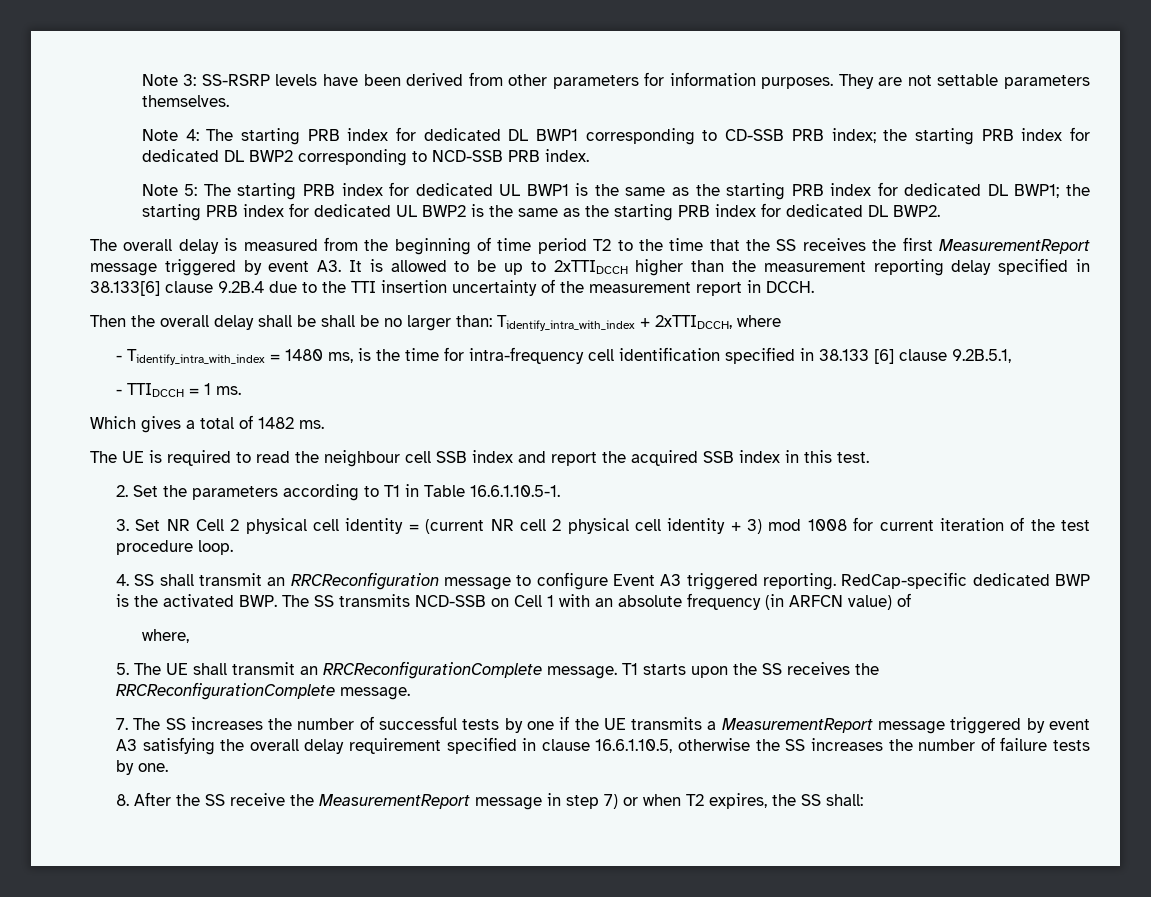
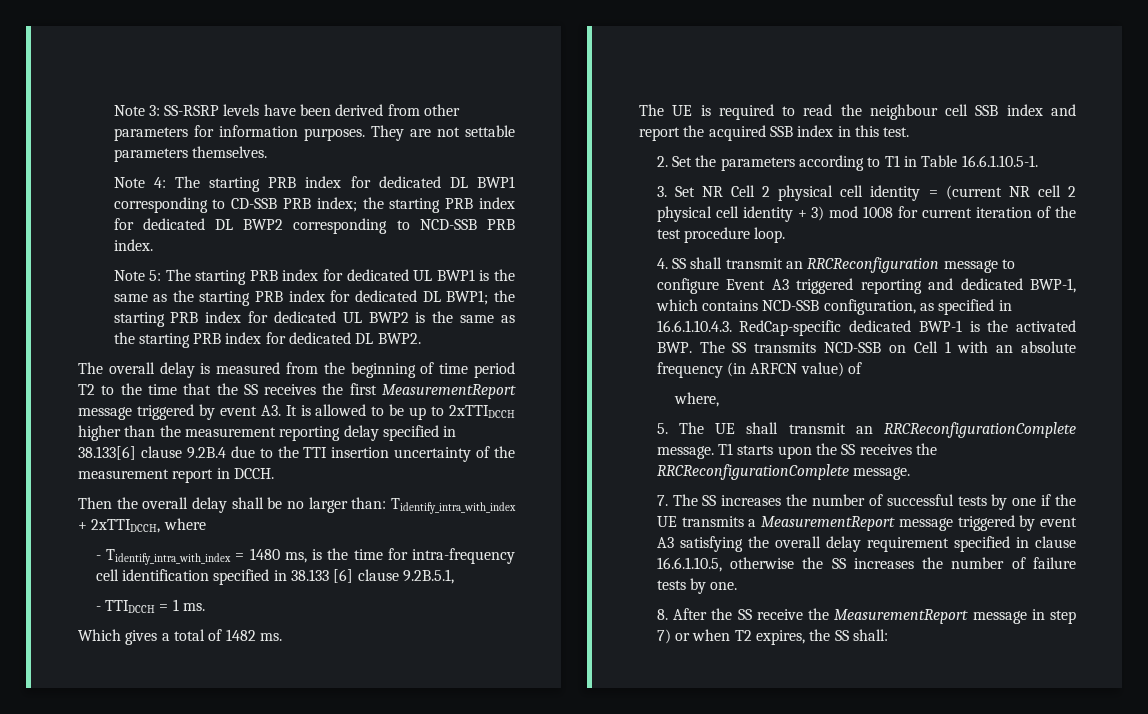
- Then the overall delay shall be shall be no larger than: Tidentify_intra_with_index + 2xTTIDCCH, where
+ Then the overall delay shall be no larger than: Tidentify_intra_with_index + 2xTTIDCCH, where
- 4. SS shall transmit an RRCReconfiguration message to configure Event A3 triggered reporting. RedCap-specific dedicated BWP is the activated BWP. The SS transmits NCD-SSB on Cell 1 with an absolute frequency (in ARFCN value) of
+ 4. SS shall transmit an RRCReconfiguration message to configure Event A3 triggered reporting and dedicated BWP-1, which contains NCD-SSB configuration, as specified in 16.6.1.10.4.3. RedCap-specific dedicated BWP-1 is the activated BWP. The SS transmits NCD-SSB on Cell 1 with an absolute frequency (in ARFCN value) of

